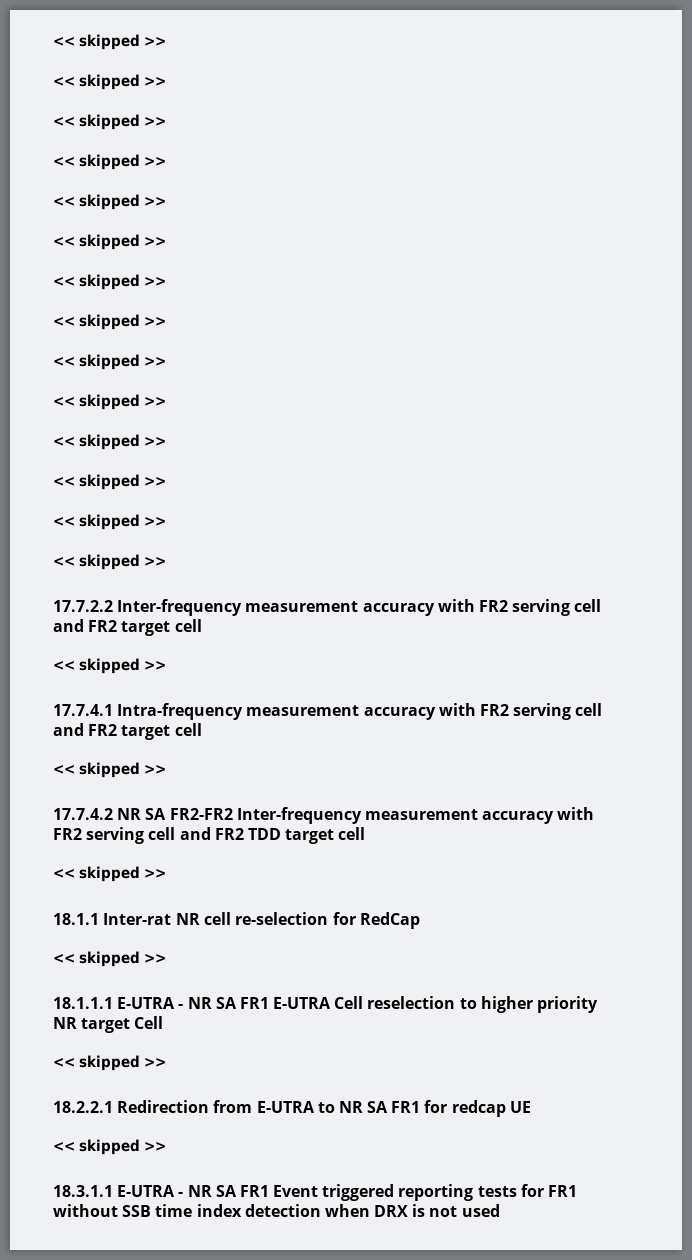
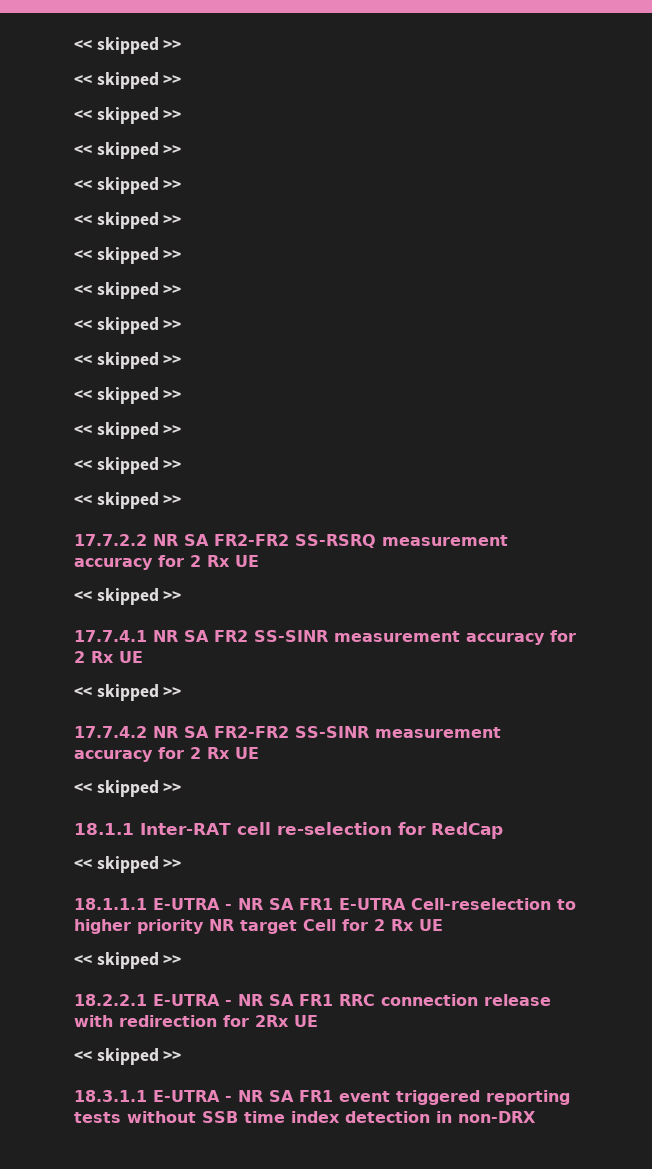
- 17.7.2.2 Inter-frequency measurement accuracy with FR2 serving cell and FR2 target cell
+ 17.7.2.2 NR SA FR2-FR2 SS-RSRQ measurement accuracy for 2 Rx UE
  << skipped >>
- 17.7.4.1 Intra-frequency measurement accuracy with FR2 serving cell and FR2 target cell
+ 17.7.4.1 NR SA FR2 SS-SINR measurement accuracy for 2 Rx UE
- 17.7.4.2 NR SA FR2-FR2 Inter-frequency measurement accuracy with FR2 serving cell and FR2 TDD target cell
+ 17.7.4.2 NR SA FR2-FR2 SS-SINR measurement accuracy for 2 Rx UE
- 18.1.1 Inter-rat NR cell re-selection for RedCap
+ 18.1.1 Inter-RAT cell re-selection for RedCap
- 18.1.1.1 E-UTRA - NR SA FR1 E-UTRA Cell reselection to higher priority NR target Cell
+ 18.1.1.1 E-UTRA - NR SA FR1 E-UTRA Cell-reselection to higher priority NR target Cell for 2 Rx UE
- 18.2.2.1 Redirection from E-UTRA to NR SA FR1 for redcap UE
+ 18.2.2.1 E-UTRA - NR SA FR1 RRC connection release with redirection for 2Rx UE
- 18.3.1.1 E-UTRA - NR SA FR1 Event triggered reporting tests for FR1 without SSB time index detection when DRX is not used
+ 18.3.1.1 E-UTRA - NR SA FR1 event triggered reporting tests without SSB time index detection in non-DRX

